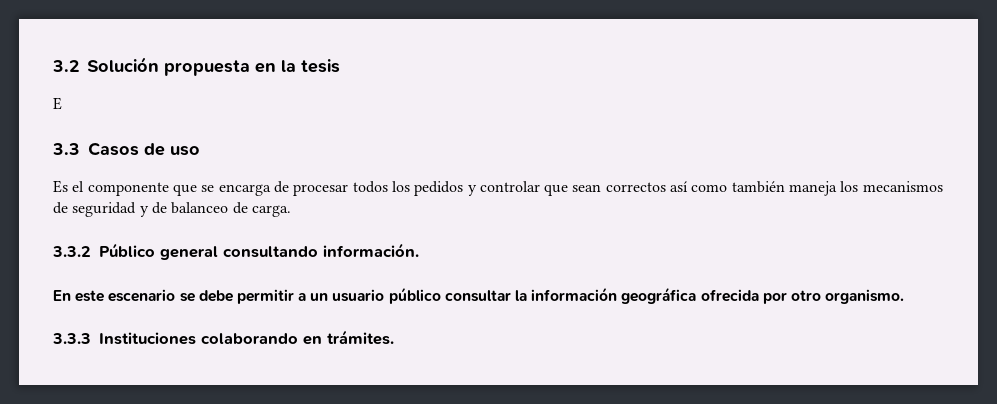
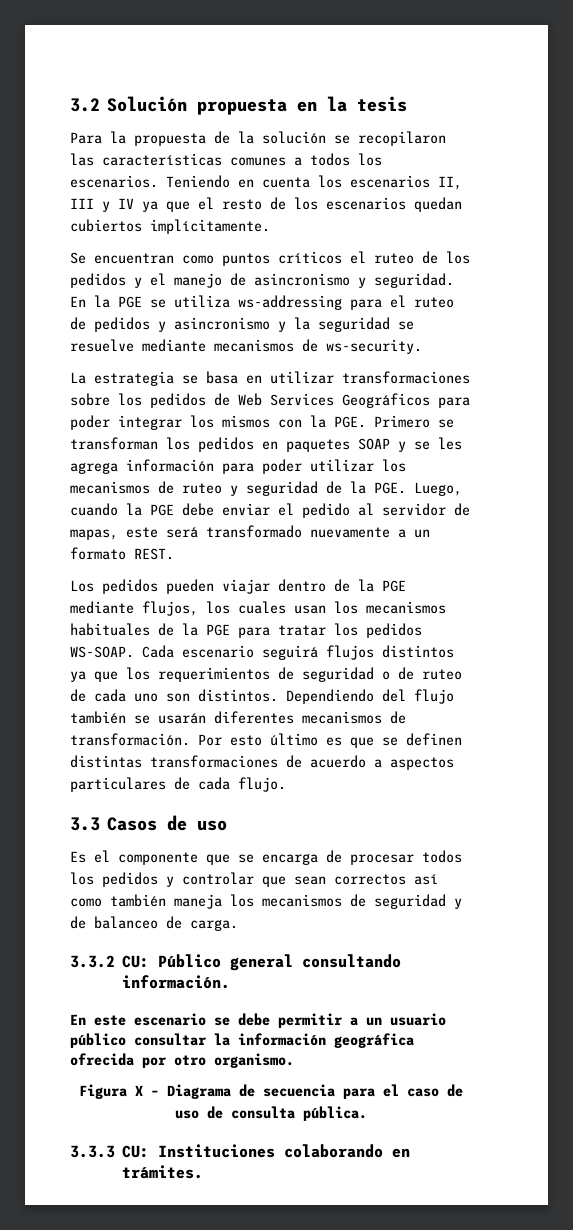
- E
+ Para la propuesta de la solución se recopilaron las características comunes a todos los escenarios. Teniendo en cuenta los escenarios II, III y IV ya que el resto de los escenarios quedan cubiertos implícitamente.
+ Se encuentran como puntos críticos el ruteo de los pedidos y el manejo de asincronismo y seguridad. En la PGE se utiliza ws-addressing para el ruteo de pedidos y asincronismo y la seguridad se resuelve mediante mecanismos de ws-security.
+ La estrategia se basa en utilizar transformaciones sobre los pedidos de Web Services Geográficos para poder integrar los mismos con la PGE. Primero se transforman los pedidos en paquetes SOAP y se les agrega información para poder utilizar los mecanismos de ruteo y seguridad de la PGE. Luego, cuando la PGE debe enviar el pedido al servidor de mapas, este será transformado nuevamente a un formato REST.
+ Los pedidos pueden viajar dentro de la PGE mediante flujos, los cuales usan los mecanismos habituales de la PGE para tratar los pedidos WS-SOAP. Cada escenario seguirá flujos distintos ya que los requerimientos de seguridad o de ruteo de cada uno son distintos. Dependiendo del flujo también se usarán diferentes mecanismos de transformación. Por esto último es que se definen distintas transformaciones de acuerdo a aspectos particulares de cada flujo.
- 3.3.2 Público general consultando información.
+ 3.3.2 CU: Público general consultando información.
+ Figura X – Diagrama de secuencia para el caso de uso de consulta pública.
- 3.3.3 Instituciones colaborando en trámites.
+ 3.3.3 CU: Instituciones colaborando en trámites.

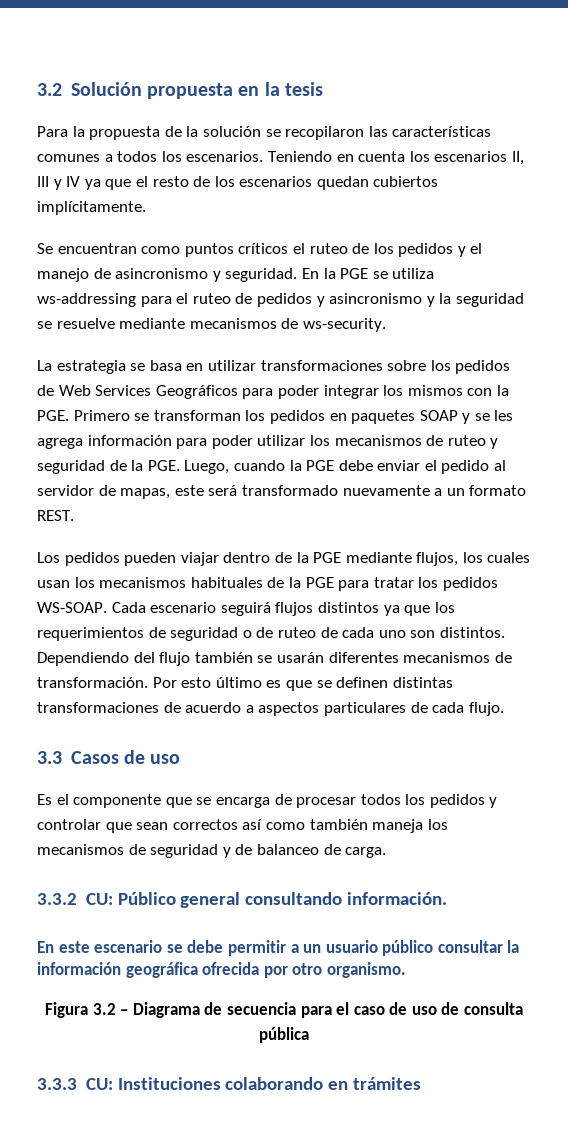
- Figura X – Diagrama de secuencia para el caso de uso de consulta pública.
+ Figura 3.2 – Diagrama de secuencia para el caso de uso de consulta pública
- 3.3.3 CU: Instituciones colaborando en trámites.
+ 3.3.3 CU: Instituciones colaborando en trámites

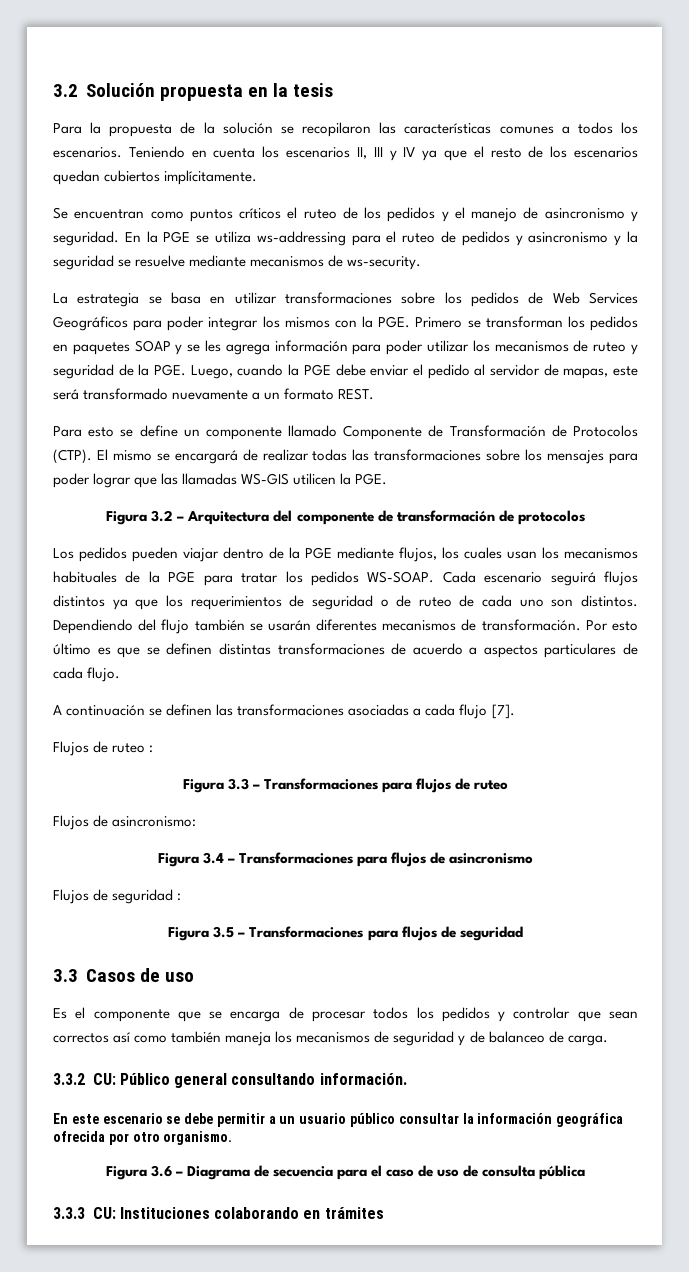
+ Para esto se define un componente llamado Componente de Transformación de Protocolos (CTP). El mismo se encargará de realizar todas las transformaciones sobre los mensajes para poder lograr que las llamadas WS-GIS utilicen la PGE.
+ Figura 3.2 – Arquitectura del componente de transformación de protocolos
+ A continuación se definen las transformaciones asociadas a cada flujo [7].
+ Flujos de ruteo :
+ Figura 3.3 – Transformaciones para flujos de ruteo
+ Flujos de asincronismo:
+ Figura 3.4 – Transformaciones para flujos de asincronismo
+ Flujos de seguridad :
+ Figura 3.5 – Transformaciones para flujos de seguridad
- Figura 3.2 – Diagrama de secuencia para el caso de uso de consulta pública
+ Figura 3.6 – Diagrama de secuencia para el caso de uso de consulta pública

